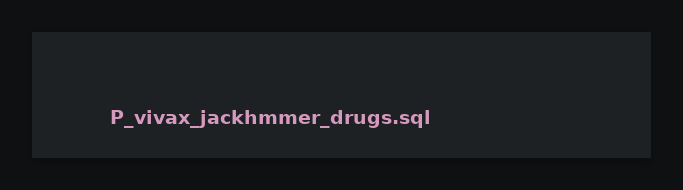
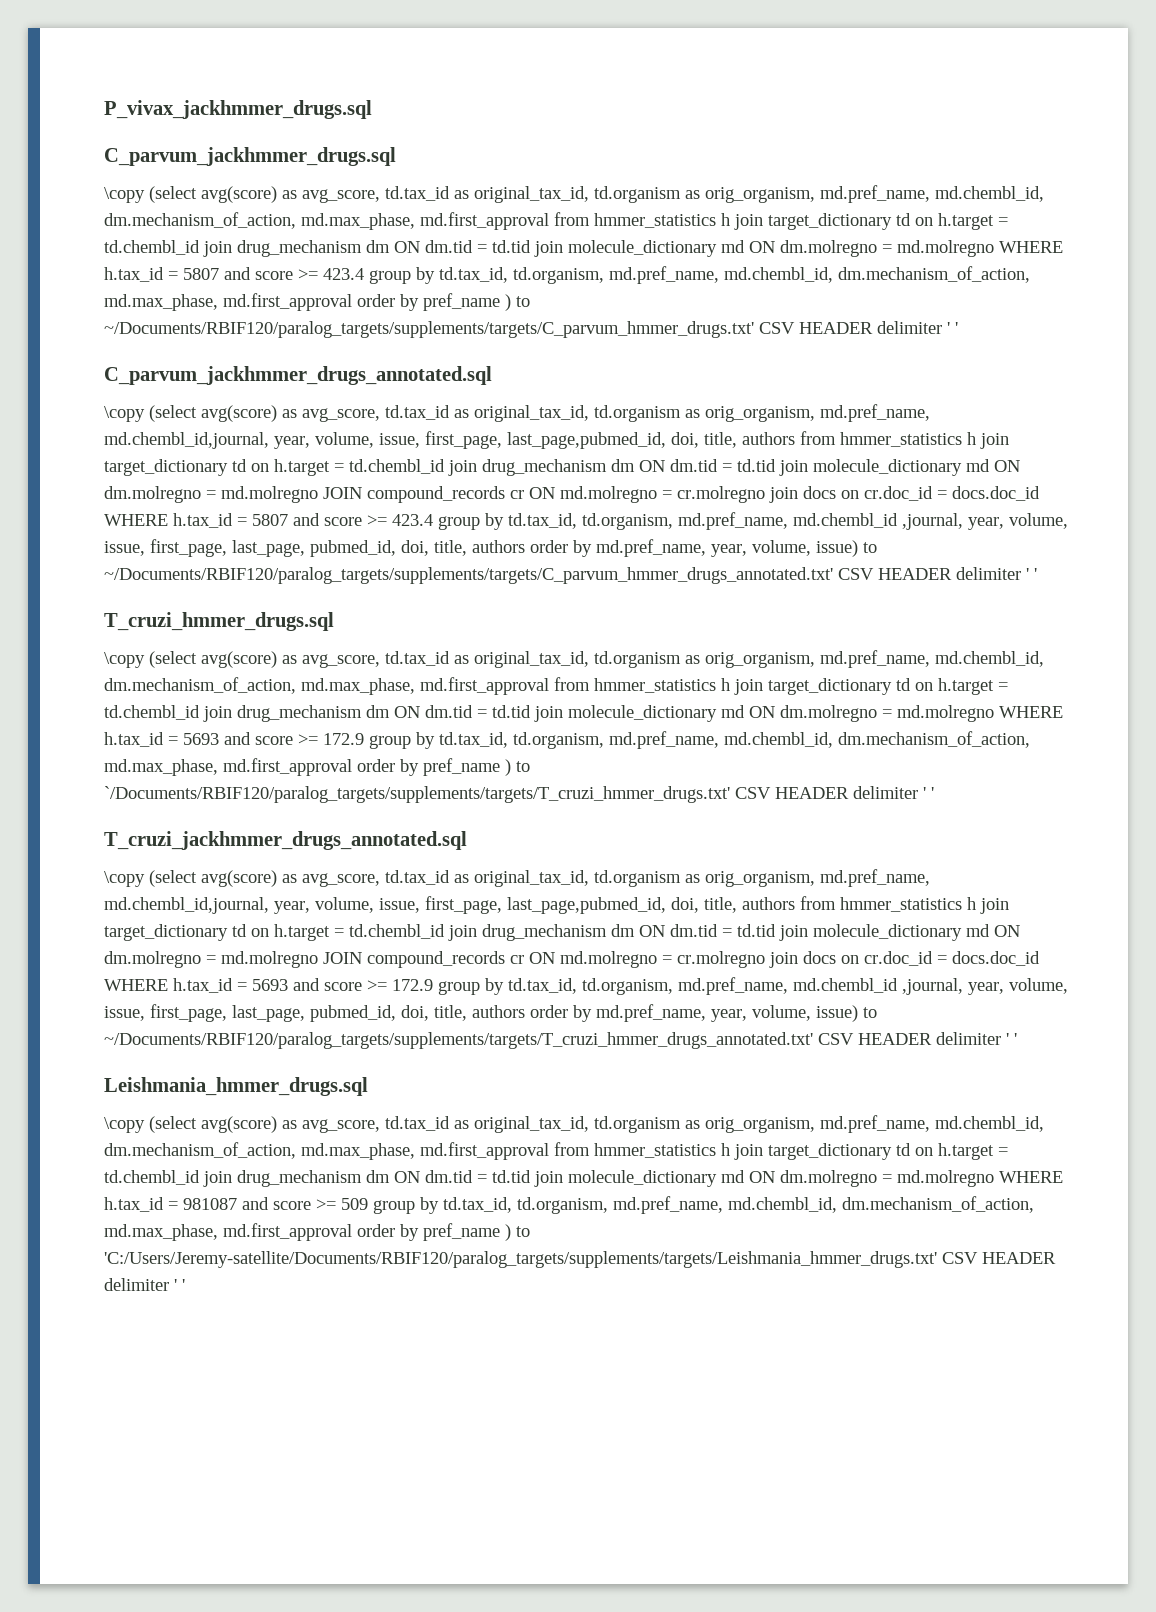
+ C_parvum_jackhmmer_drugs.sql
+ \copy (select avg(score) as avg_score, td.tax_id as original_tax_id, td.organism as orig_organism, md.pref_name, md.chembl_id, dm.mechanism_of_action, md.max_phase, md.first_approval from hmmer_statistics h join target_dictionary td on h.target = td.chembl_id join drug_mechanism dm ON dm.tid = td.tid join molecule_dictionary md ON dm.molregno = md.molregno WHERE h.tax_id = 5807 and score >= 423.4 group by td.tax_id, td.organism, md.pref_name, md.chembl_id, dm.mechanism_of_action, md.max_phase, md.first_approval order by pref_name ) to ~/Documents/RBIF120/paralog_targets/supplements/targets/C_parvum_hmmer_drugs.txt' CSV HEADER delimiter ' '
+ C_parvum_jackhmmer_drugs_annotated.sql
+ \copy (select avg(score) as avg_score, td.tax_id as original_tax_id, td.organism as orig_organism, md.pref_name, md.chembl_id,journal, year, volume, issue, first_page, last_page,pubmed_id, doi, title, authors from hmmer_statistics h join target_dictionary td on h.target = td.chembl_id join drug_mechanism dm ON dm.tid = td.tid join molecule_dictionary md ON dm.molregno = md.molregno JOIN compound_records cr ON md.molregno = cr.molregno join docs on cr.doc_id = docs.doc_id WHERE h.tax_id = 5807 and score >= 423.4 group by td.tax_id, td.organism, md.pref_name, md.chembl_id ,journal, year, volume, issue, first_page, last_page, pubmed_id, doi, title, authors order by md.pref_name, year, volume, issue) to ~/Documents/RBIF120/paralog_targets/supplements/targets/C_parvum_hmmer_drugs_annotated.txt' CSV HEADER delimiter ' '
+ T_cruzi_hmmer_drugs.sql
+ \copy (select avg(score) as avg_score, td.tax_id as original_tax_id, td.organism as orig_organism, md.pref_name, md.chembl_id, dm.mechanism_of_action, md.max_phase, md.first_approval from hmmer_statistics h join target_dictionary td on h.target = td.chembl_id join drug_mechanism dm ON dm.tid = td.tid join molecule_dictionary md ON dm.molregno = md.molregno WHERE h.tax_id = 5693 and score >= 172.9 group by td.tax_id, td.organism, md.pref_name, md.chembl_id, dm.mechanism_of_action, md.max_phase, md.first_approval order by pref_name ) to `/Documents/RBIF120/paralog_targets/supplements/targets/T_cruzi_hmmer_drugs.txt' CSV HEADER delimiter ' '
+ T_cruzi_jackhmmer_drugs_annotated.sql
+ \copy (select avg(score) as avg_score, td.tax_id as original_tax_id, td.organism as orig_organism, md.pref_name, md.chembl_id,journal, year, volume, issue, first_page, last_page,pubmed_id, doi, title, authors from hmmer_statistics h join target_dictionary td on h.target = td.chembl_id join drug_mechanism dm ON dm.tid = td.tid join molecule_dictionary md ON dm.molregno = md.molregno JOIN compound_records cr ON md.molregno = cr.molregno join docs on cr.doc_id = docs.doc_id WHERE h.tax_id = 5693 and score >= 172.9 group by td.tax_id, td.organism, md.pref_name, md.chembl_id ,journal, year, volume, issue, first_page, last_page, pubmed_id, doi, title, authors order by md.pref_name, year, volume, issue) to ~/Documents/RBIF120/paralog_targets/supplements/targets/T_cruzi_hmmer_drugs_annotated.txt' CSV HEADER delimiter ' '
+ Leishmania_hmmer_drugs.sql
+ \copy (select avg(score) as avg_score, td.tax_id as original_tax_id, td.organism as orig_organism, md.pref_name, md.chembl_id, dm.mechanism_of_action, md.max_phase, md.first_approval from hmmer_statistics h join target_dictionary td on h.target = td.chembl_id join drug_mechanism dm ON dm.tid = td.tid join molecule_dictionary md ON dm.molregno = md.molregno WHERE h.tax_id = 981087 and score >= 509 group by td.tax_id, td.organism, md.pref_name, md.chembl_id, dm.mechanism_of_action, md.max_phase, md.first_approval order by pref_name ) to 'C:/Users/Jeremy-satellite/Documents/RBIF120/paralog_targets/supplements/targets/Leishmania_hmmer_drugs.txt' CSV HEADER delimiter ' '

